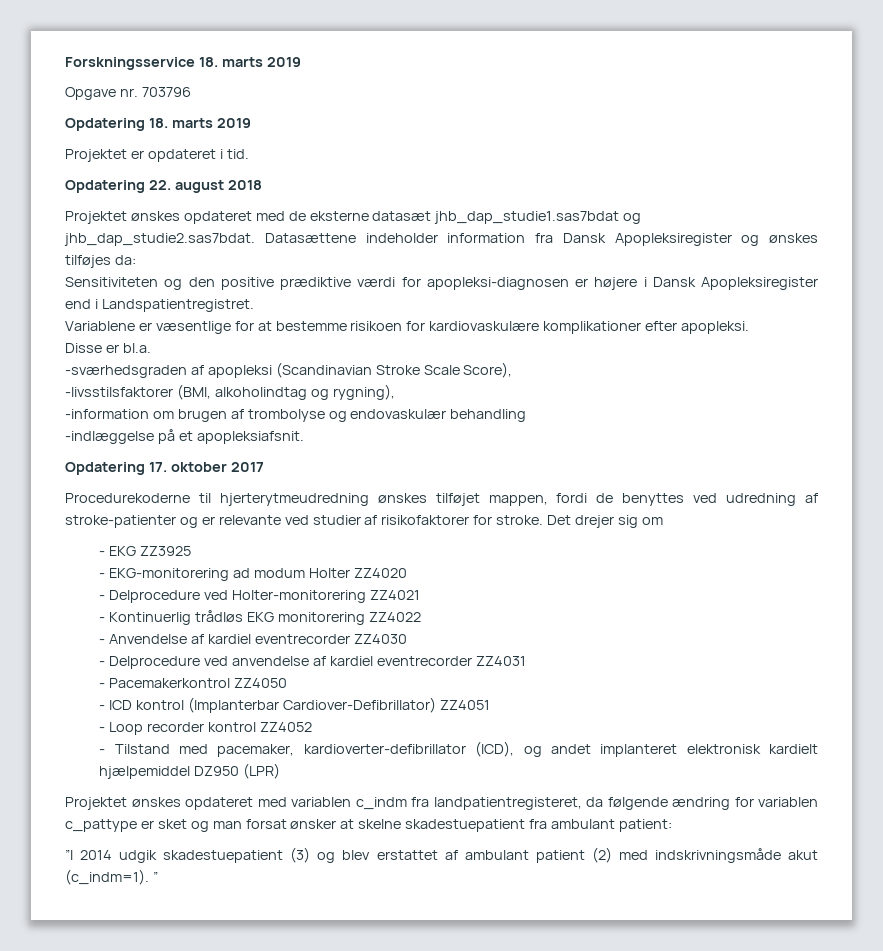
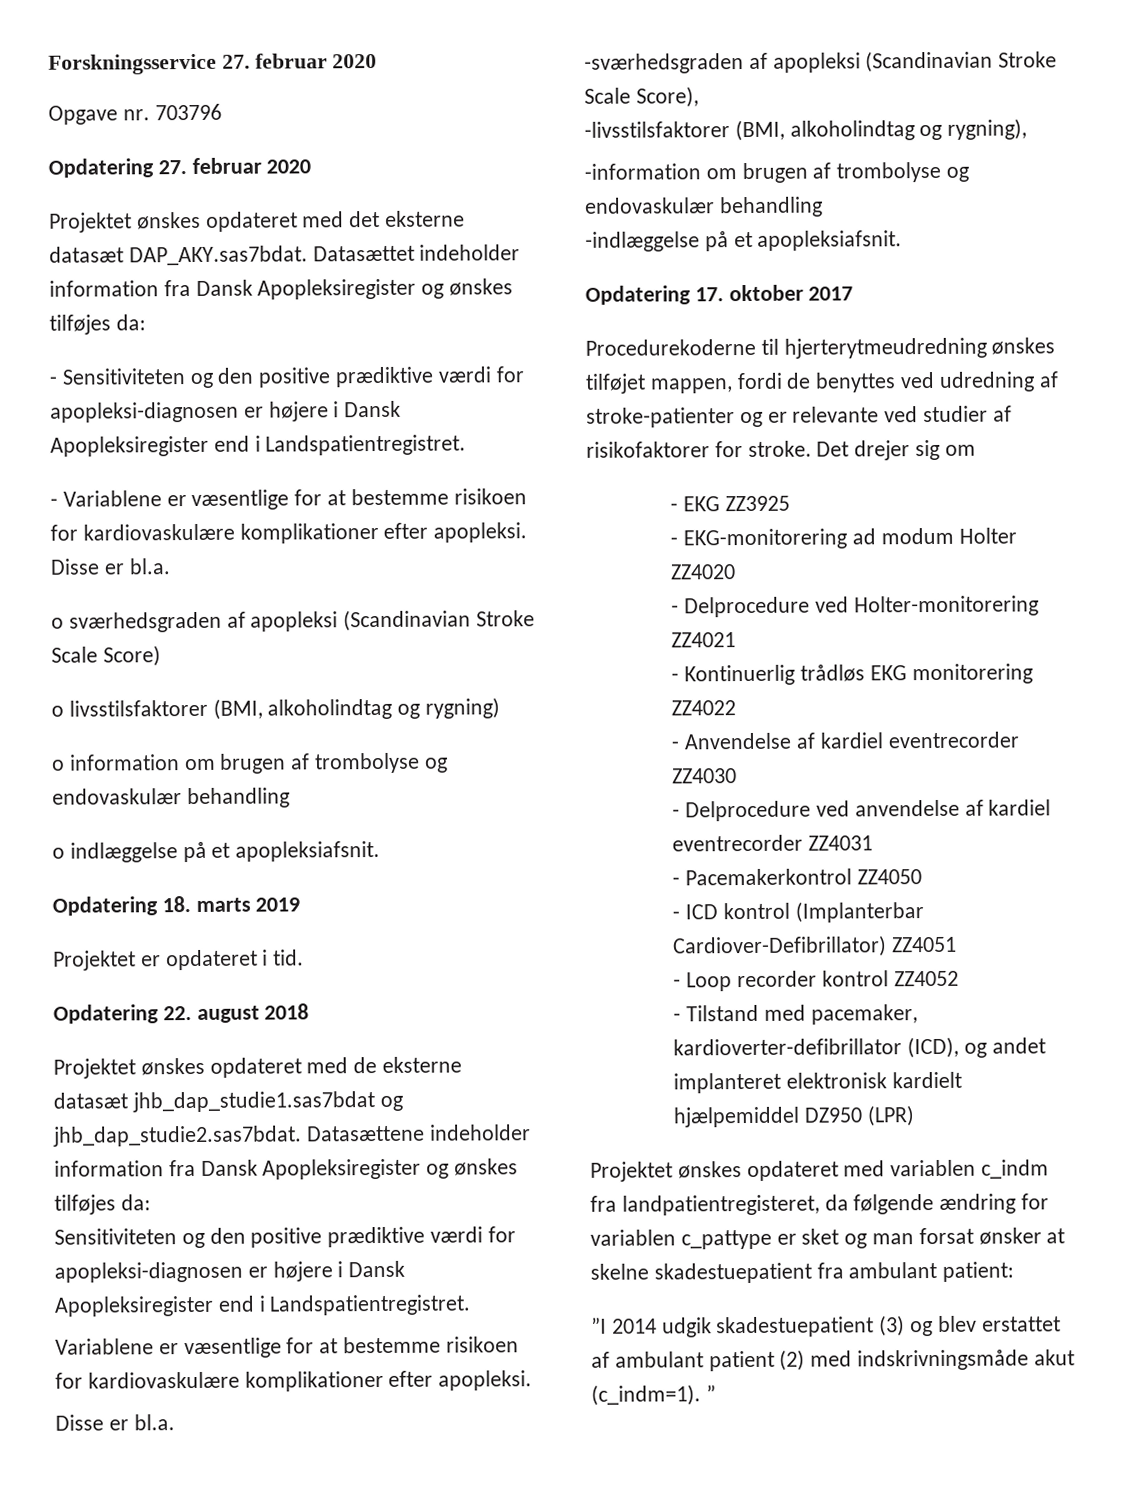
- Forskningsservice 18. marts 2019
+ Forskningsservice 27. februar 2020
+ Opdatering 27. februar 2020
+ Projektet ønskes opdateret med det eksterne datasæt DAP_AKY.sas7bdat. Datasættet indeholder information fra Dansk Apopleksiregister og ønskes tilføjes da:
+ - Sensitiviteten og den positive prædiktive værdi for apopleksi-diagnosen er højere i Dansk Apopleksiregister end i Landspatientregistret.
+ - Variablene er væsentlige for at bestemme risikoen for kardiovaskulære komplikationer efter apopleksi. Disse er bl.a.
+ o sværhedsgraden af apopleksi (Scandinavian Stroke Scale Score)
+ o livsstilsfaktorer (BMI, alkoholindtag og rygning)
+ o information om brugen af trombolyse og endovaskulær behandling
+ o indlæggelse på et apopleksiafsnit.

